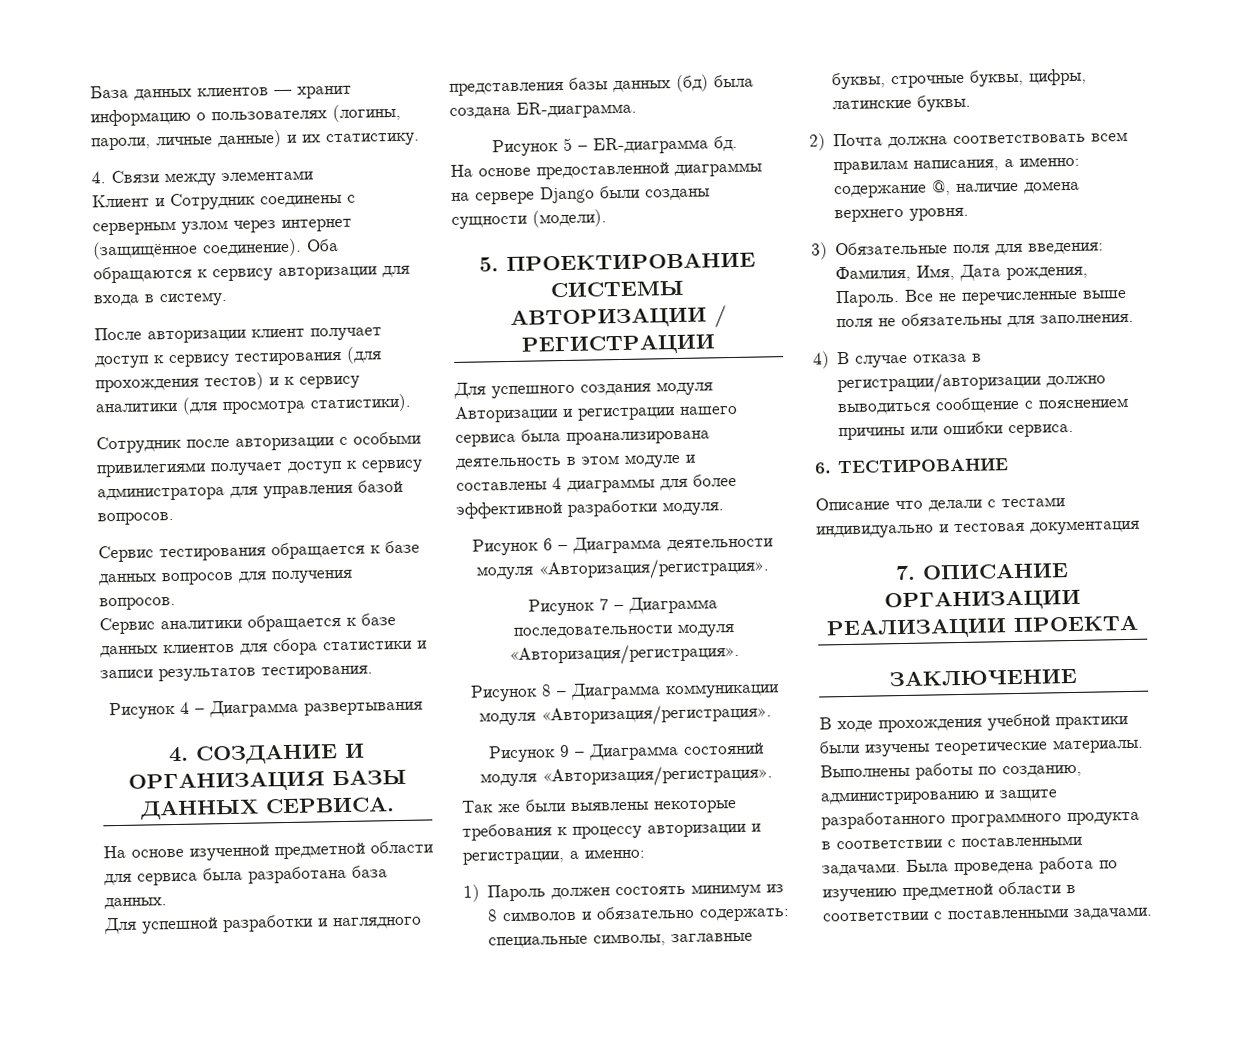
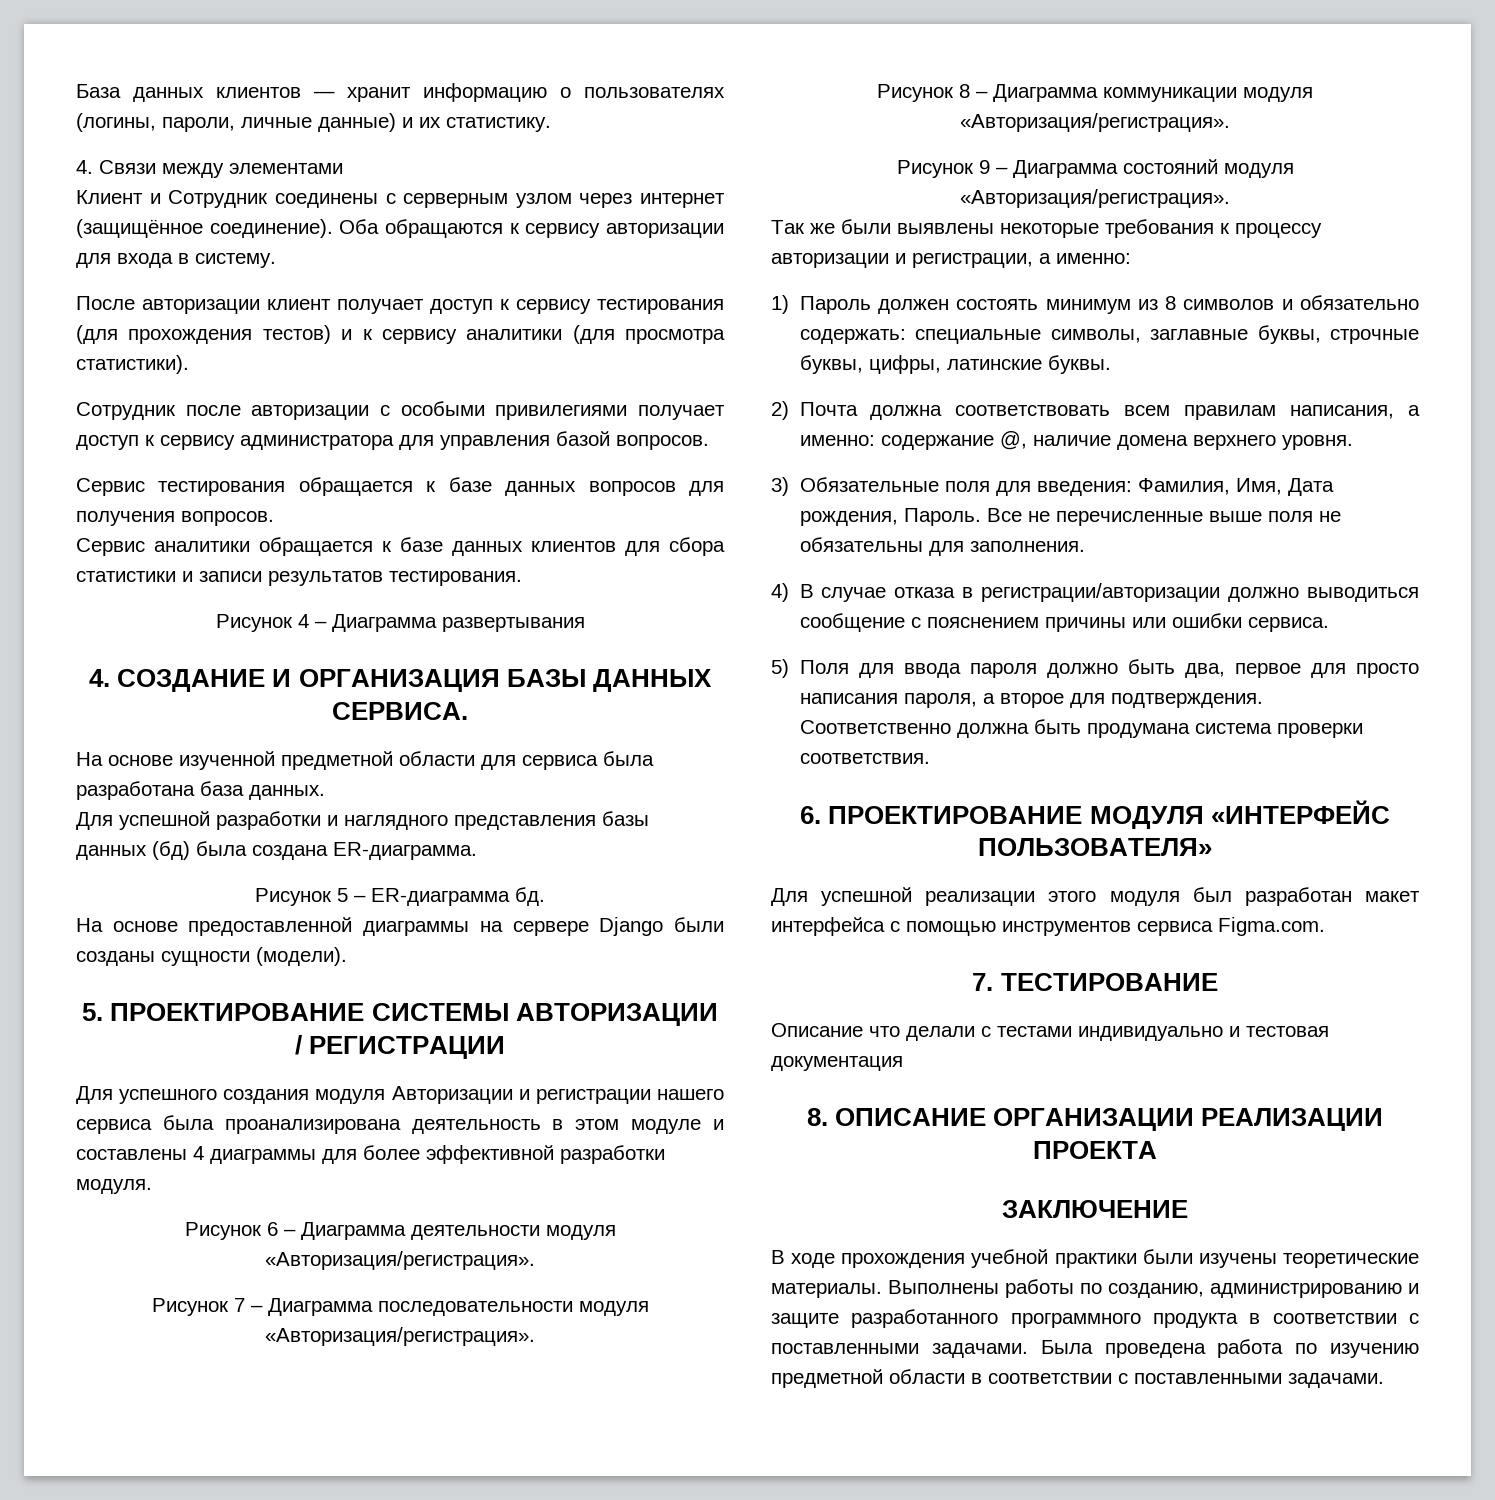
- 6. ТЕСТИРОВАНИЕ
+ 5) Поля для ввода пароля должно быть два, первое для просто написания пароля, а второе для подтверждения. Соответственно должна быть продумана система проверки соответствия.
+ 6. ПРОЕКТИРОВАНИЕ МОДУЛЯ «ИНТЕРФЕЙС ПОЛЬЗОВАТЕЛЯ»
+ Для успешной реализации этого модуля был разработан макет интерфейса с помощью инструментов сервиса Figma.com.
+ 7. ТЕСТИРОВАНИЕ
- 7. ОПИСАНИЕ ОРГАНИЗАЦИИ РЕАЛИЗАЦИИ ПРОЕКТА
+ 8. ОПИСАНИЕ ОРГАНИЗАЦИИ РЕАЛИЗАЦИИ ПРОЕКТА

